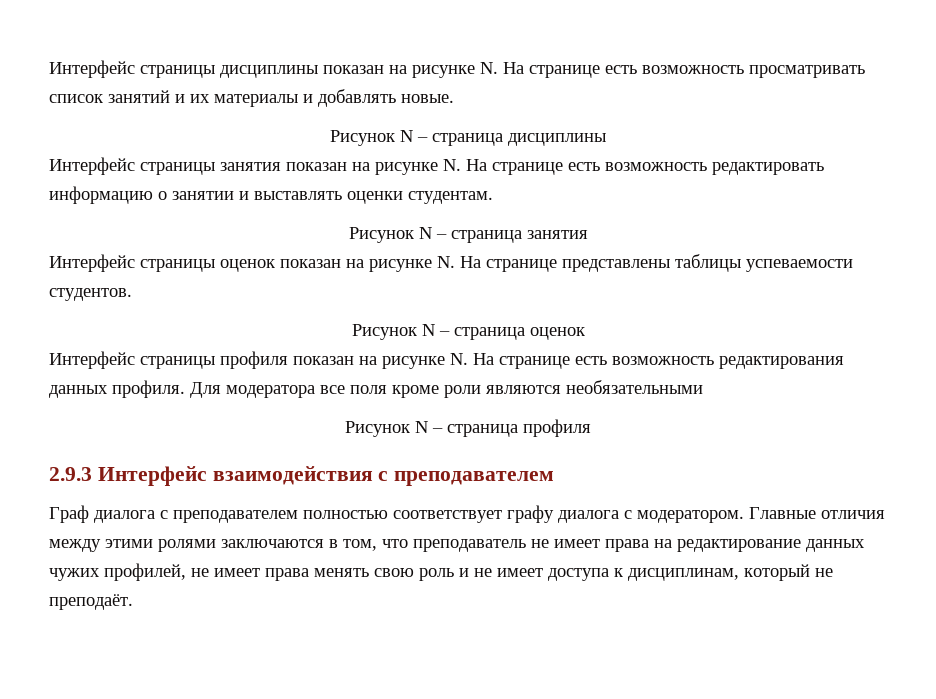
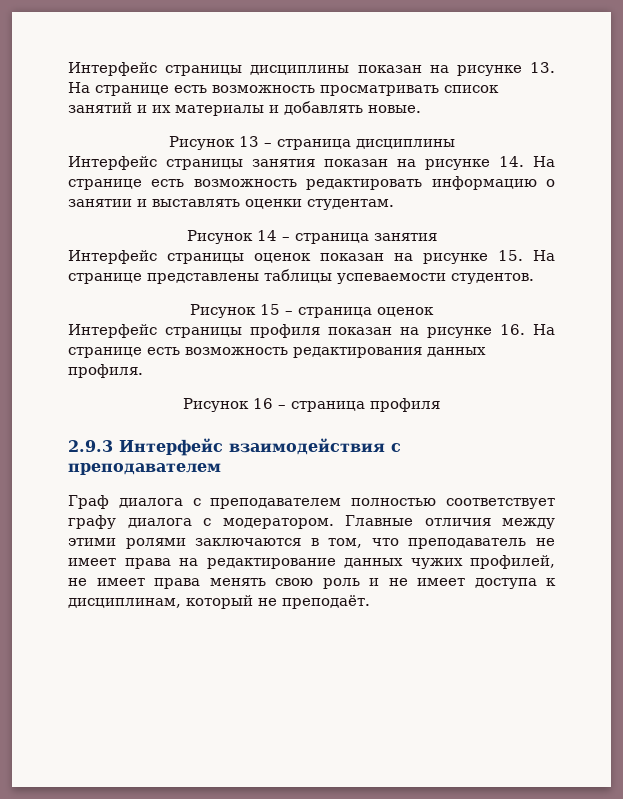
- Интерфейс страницы дисциплины показан на рисунке N. На странице есть возможность просматривать список занятий и их материалы и добавлять новые.
+ Интерфейс страницы дисциплины показан на рисунке 13. На странице есть возможность просматривать список занятий и их материалы и добавлять новые.
- Рисунок N – страница дисциплины
+ Рисунок 13 – страница дисциплины
- Интерфейс страницы занятия показан на рисунке N. На странице есть возможность редактировать информацию о занятии и выставлять оценки студентам.
+ Интерфейс страницы занятия показан на рисунке 14. На странице есть возможность редактировать информацию о занятии и выставлять оценки студентам.
- Рисунок N – страница занятия
+ Рисунок 14 – страница занятия
- Интерфейс страницы оценок показан на рисунке N. На странице представлены таблицы успеваемости студентов.
+ Интерфейс страницы оценок показан на рисунке 15. На странице представлены таблицы успеваемости студентов.
- Рисунок N – страница оценок
+ Рисунок 15 – страница оценок
- Интерфейс страницы профиля показан на рисунке N. На странице есть возможность редактирования данных профиля. Для модератора все поля кроме роли являются необязательными
- Рисунок N – страница профиля
+ Интерфейс страницы профиля показан на рисунке 16. На странице есть возможность редактирования данных профиля.
+ Рисунок 16 – страница профиля

